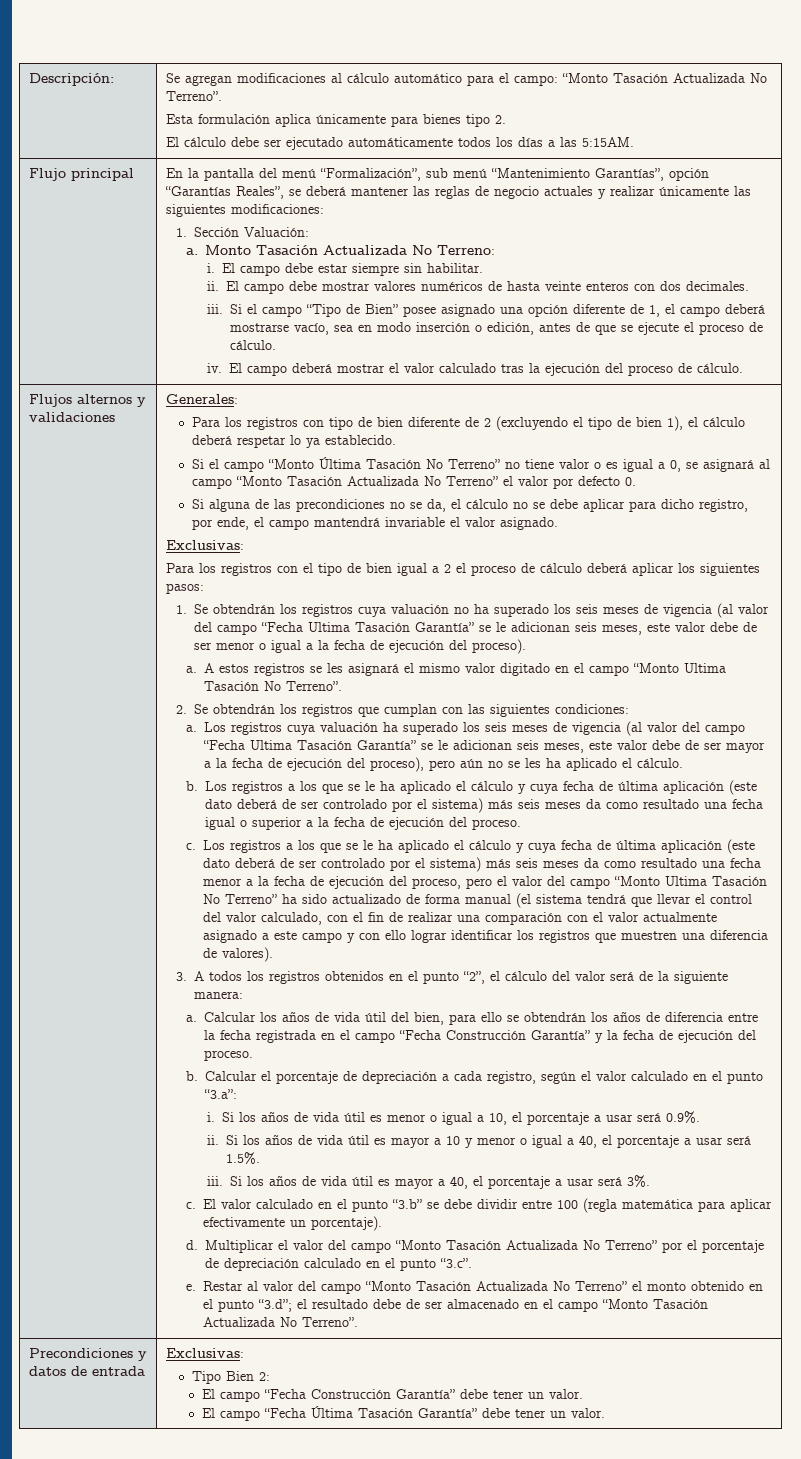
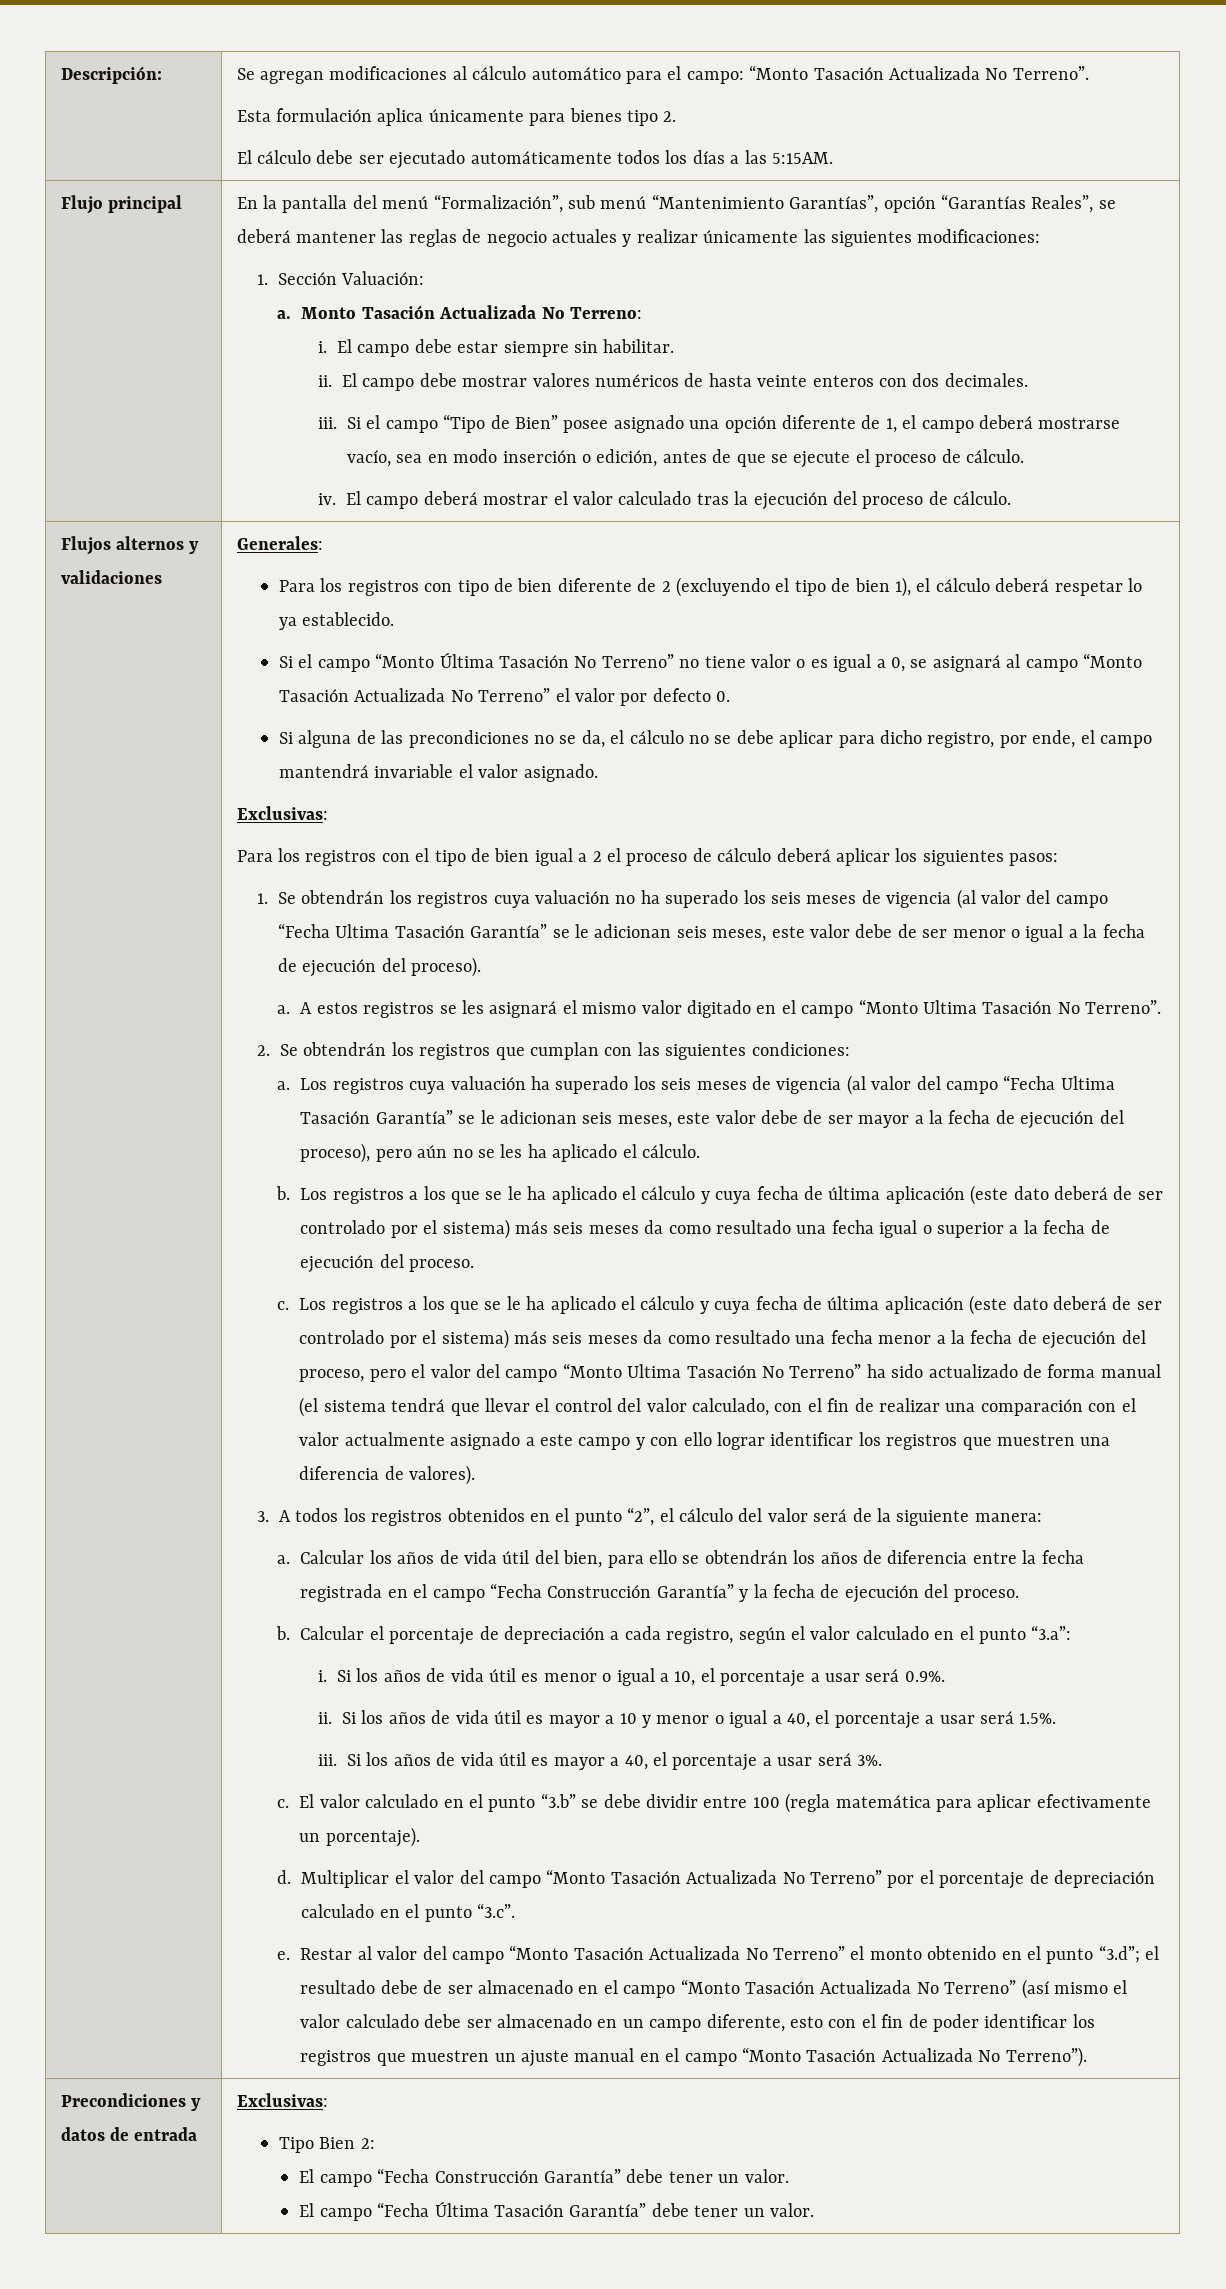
- Restar al valor del campo “Monto Tasación Actualizada No Terreno” el monto obtenido en el punto “3.d”; el resultado debe de ser almacenado en el campo “Monto Tasación Actualizada No Terreno”.
+ Restar al valor del campo “Monto Tasación Actualizada No Terreno” el monto obtenido en el punto “3.d”; el resultado debe de ser almacenado en el campo “Monto Tasación Actualizada No Terreno” (así mismo el valor calculado debe ser almacenado en un campo diferente, esto con el fin de poder identificar los registros que muestren un ajuste manual en el campo “Monto Tasación Actualizada No Terreno”).

